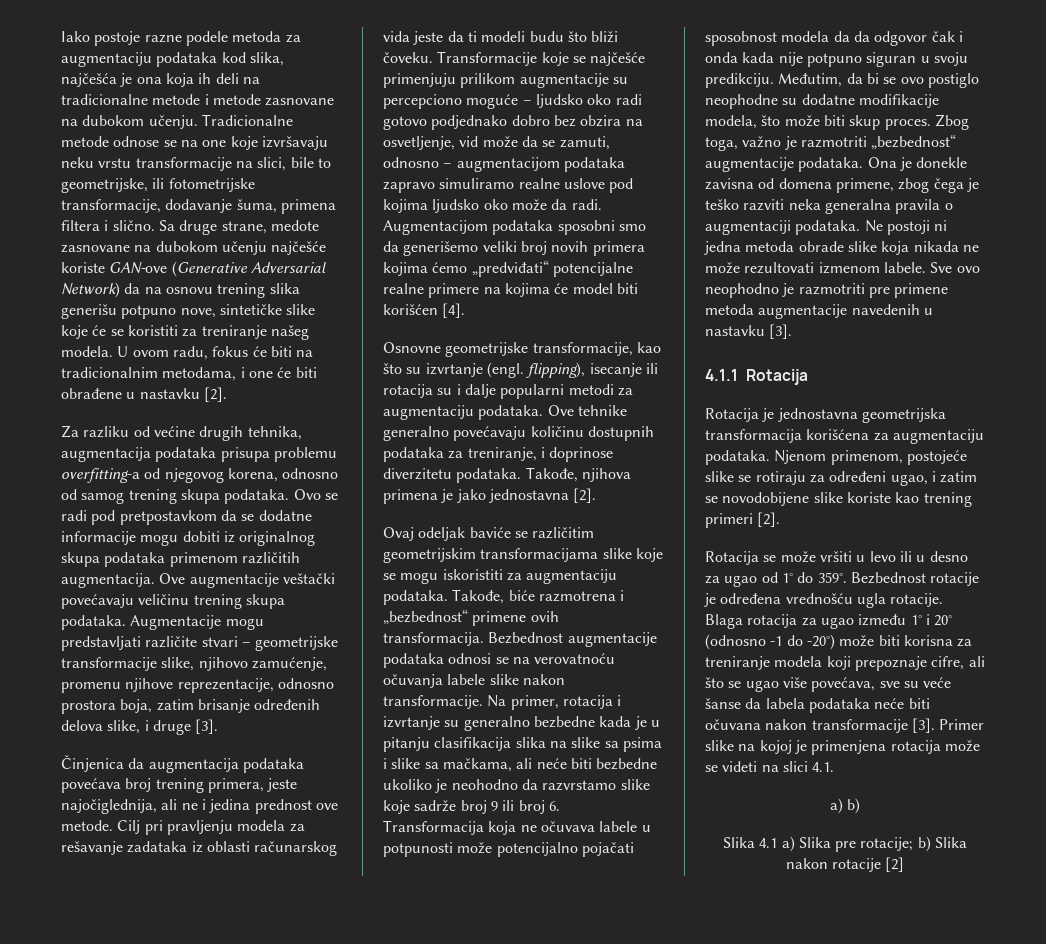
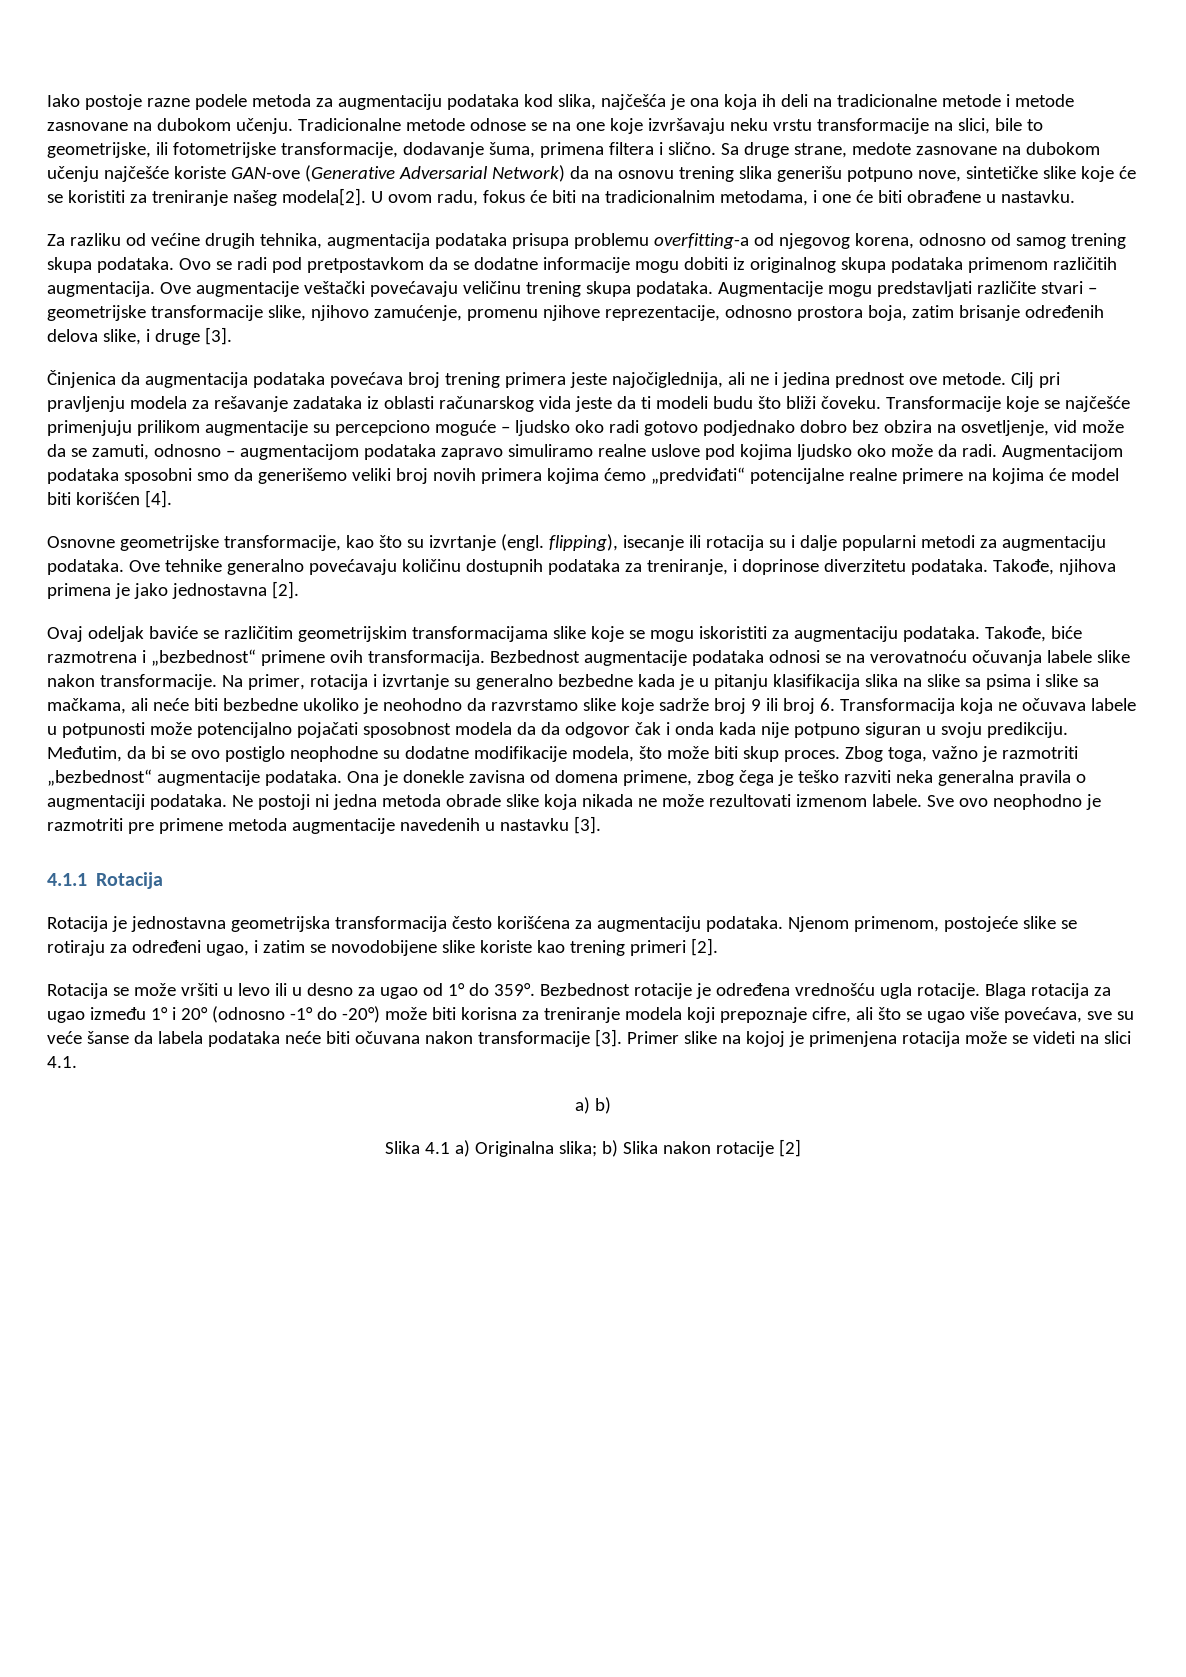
- Sa druge strane, medote zasnovane na dubokom učenju najčešće koriste GAN-ove (Generative Adversarial Network) da na osnovu trening slika generišu potpuno nove, sintetičke slike koje će se koristiti za treniranje našeg modela.
+ Sa druge strane, medote zasnovane na dubokom učenju najčešće koriste GAN-ove (Generative Adversarial Network) da na osnovu trening slika generišu potpuno nove, sintetičke slike koje će se koristiti za treniranje našeg modela[2].
- U ovom radu, fokus će biti na tradicionalnim metodama, i one će biti obrađene u nastavku [2].
+ U ovom radu, fokus će biti na tradicionalnim metodama, i one će biti obrađene u nastavku.
- Činjenica da augmentacija podataka povećava broj trening primera, jeste najočiglednija, ali ne i jedina prednost ove metode.
+ Činjenica da augmentacija podataka povećava broj trening primera jeste najočiglednija, ali ne i jedina prednost ove metode.
- Na primer, rotacija i izvrtanje su generalno bezbedne kada je u pitanju clasifikacija slika na slike sa psima i slike sa mačkama, ali neće biti bezbedne ukoliko je neohodno da razvrstamo slike koje sadrže broj 9 ili broj 6. Transformacija koja ne očuvava labele u potpunosti može potencijalno pojačati sposobnost modela da da odgovor čak i onda kada nije potpuno siguran u svoju predikciju.
+ Na primer, rotacija i izvrtanje su generalno bezbedne kada je u pitanju klasifikacija slika na slike sa psima i slike sa mačkama, ali neće biti bezbedne ukoliko je neohodno da razvrstamo slike koje sadrže broj 9 ili broj 6. Transformacija koja ne očuvava labele u potpunosti može potencijalno pojačati sposobnost modela da da odgovor čak i onda kada nije potpuno siguran u svoju predikciju.
- Rotacija je jednostavna geometrijska transformacija korišćena za augmentaciju podataka.
+ Rotacija je jednostavna geometrijska transformacija često korišćena za augmentaciju podataka.
- Blaga rotacija za ugao između 1° i 20° (odnosno -1 do -20°) može biti korisna za treniranje modela koji prepoznaje cifre, ali što se ugao više povećava, sve su veće šanse da labela podataka neće biti očuvana nakon transformacije [3].
+ Blaga rotacija za ugao između 1° i 20° (odnosno -1° do -20°) može biti korisna za treniranje modela koji prepoznaje cifre, ali što se ugao više povećava, sve su veće šanse da labela podataka neće biti očuvana nakon transformacije [3].
- Slika 4.1 a) Slika pre rotacije; b) Slika nakon rotacije [2]
+ Slika 4.1 a) Originalna slika; b) Slika nakon rotacije [2]

